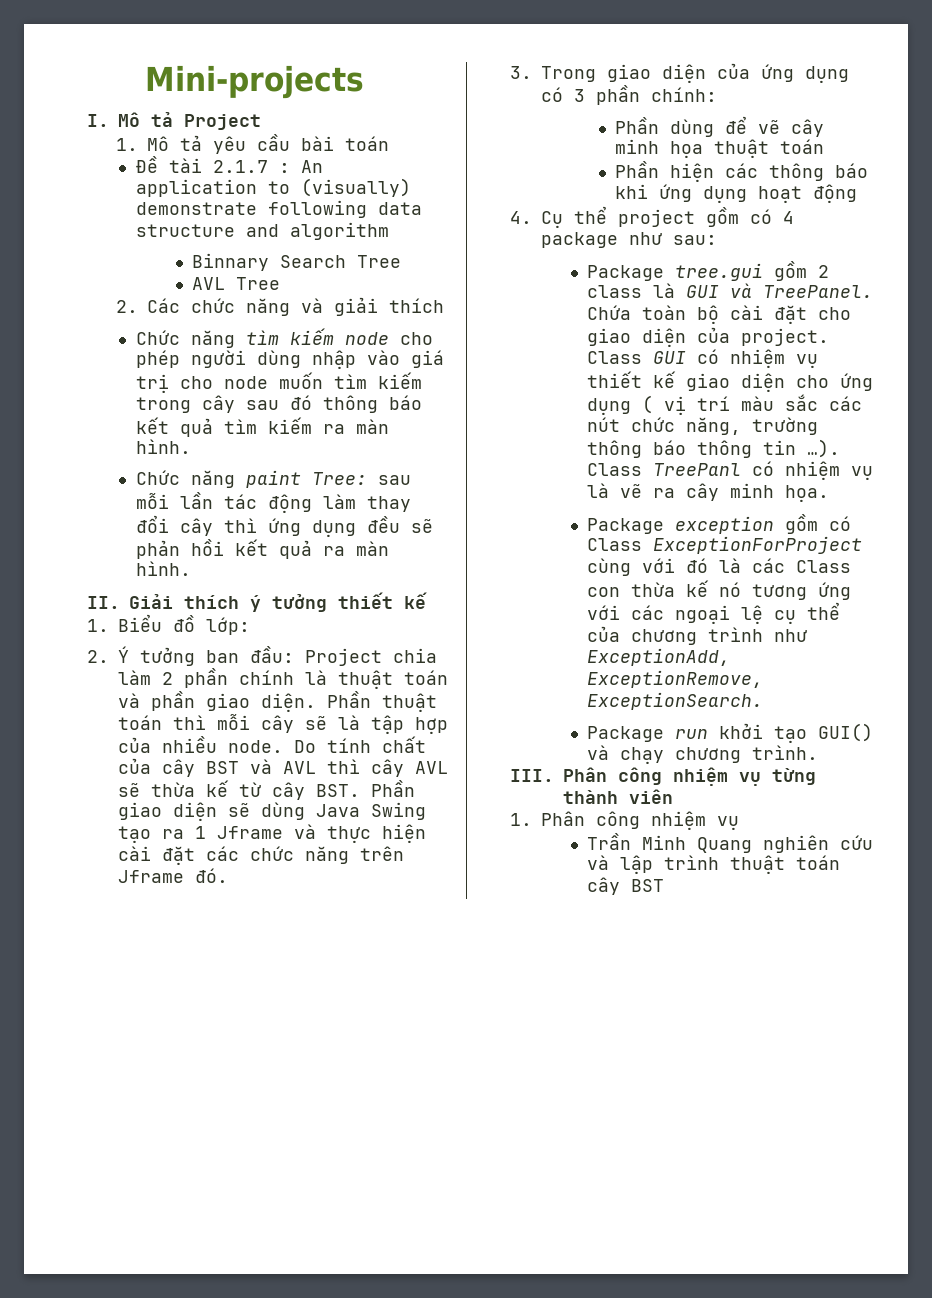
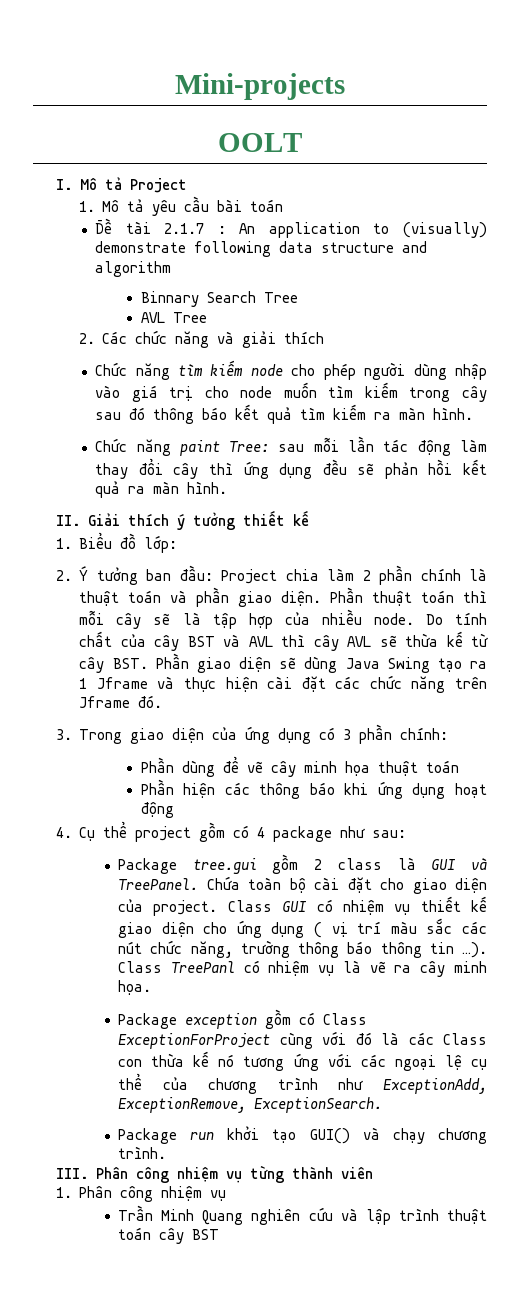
+ OOLT

